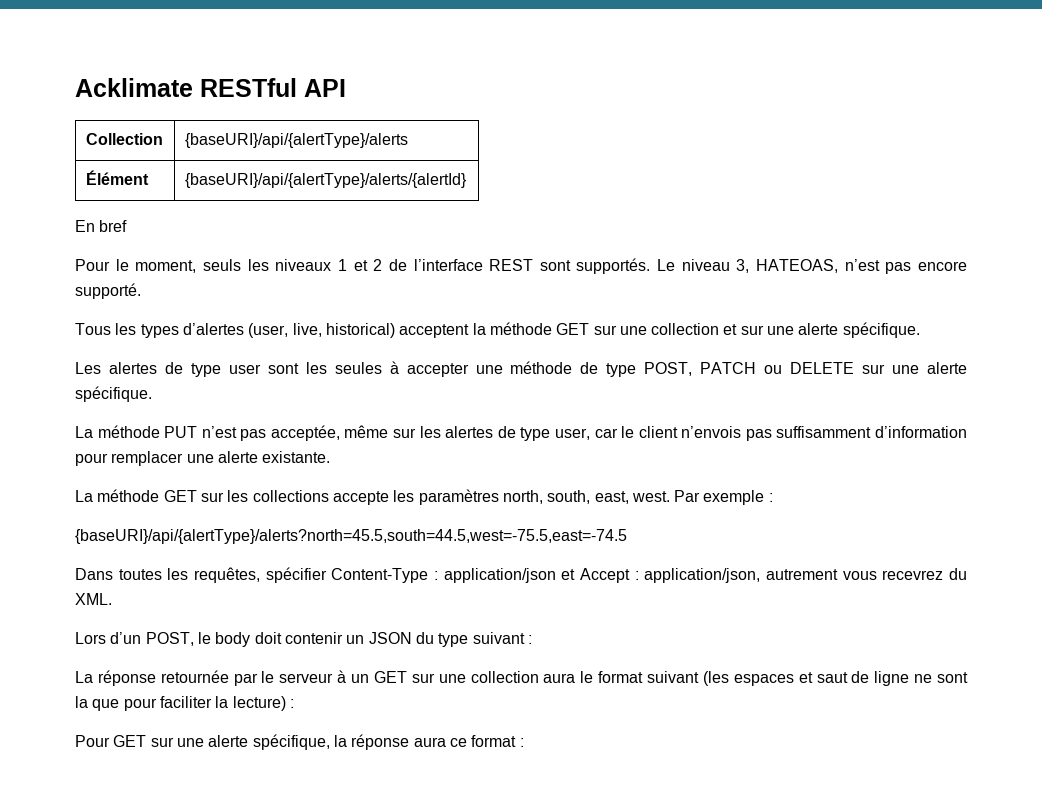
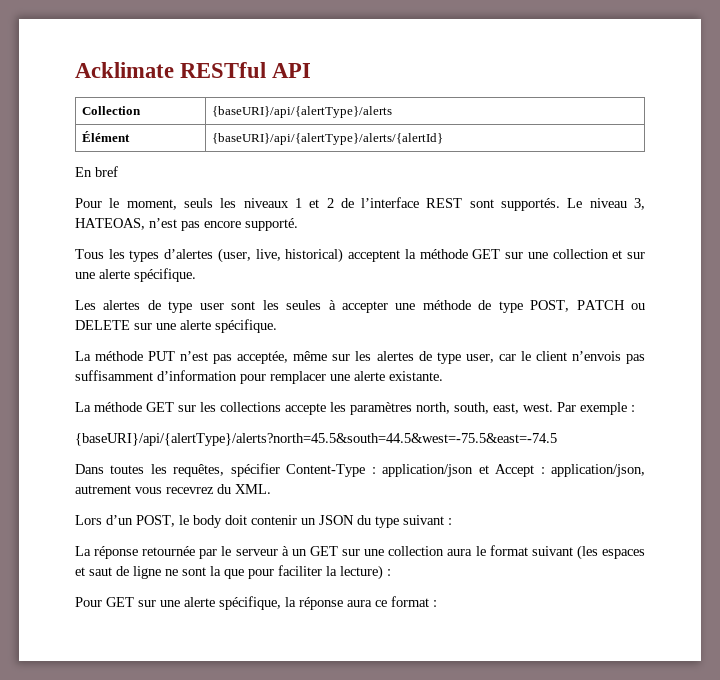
- {baseURI}/api/{alertType}/alerts?north=45.5,south=44.5,west=-75.5,east=-74.5
+ {baseURI}/api/{alertType}/alerts?north=45.5&south=44.5&west=-75.5&east=-74.5

